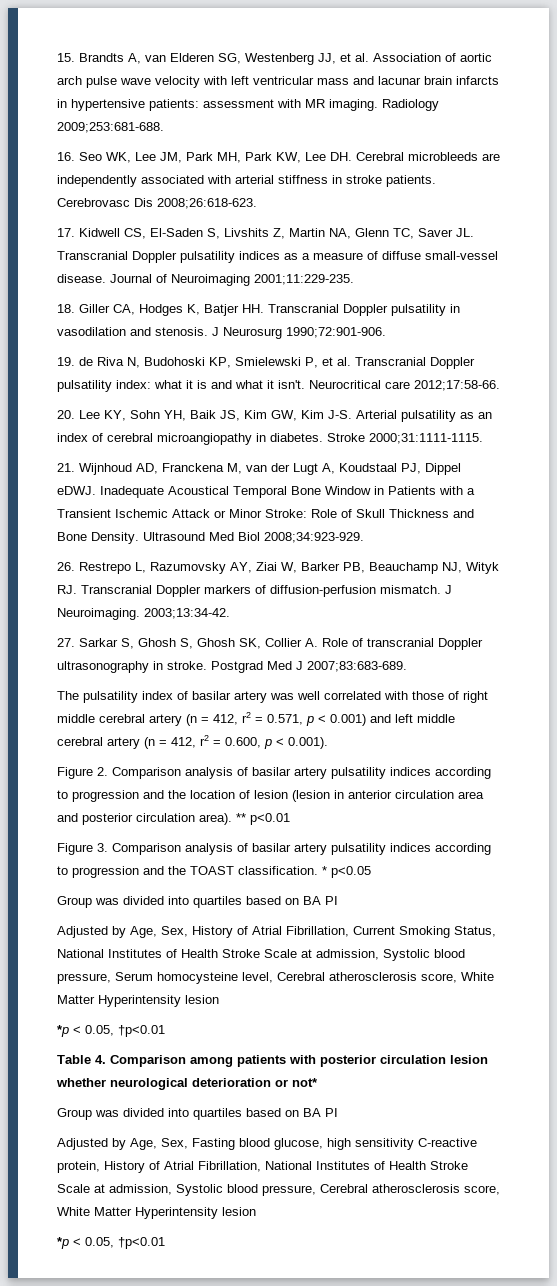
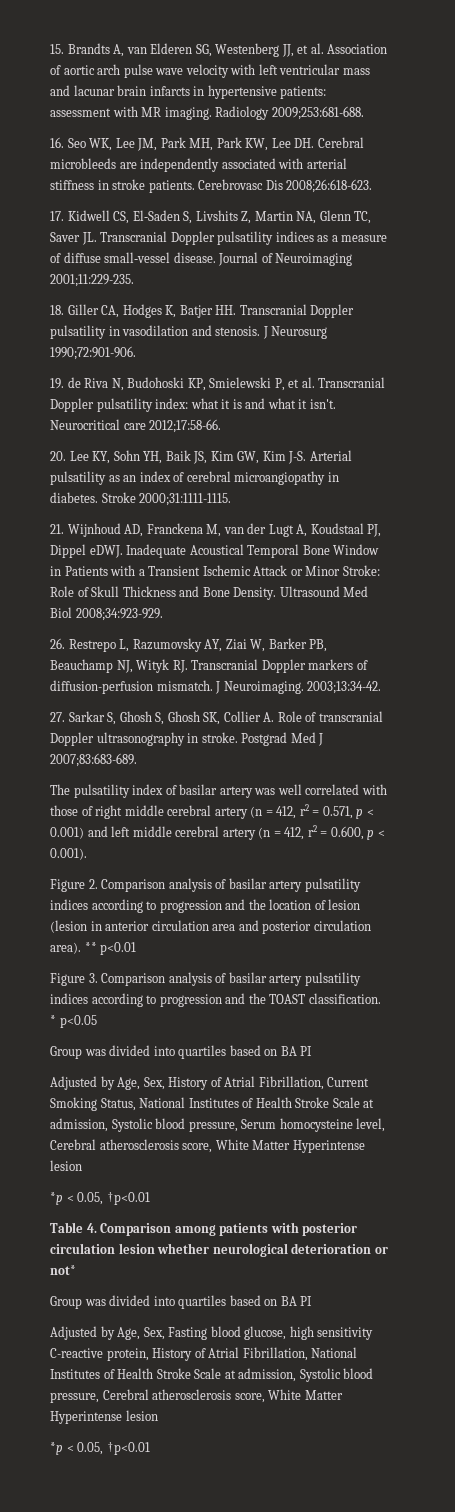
- Adjusted by Age, Sex, History of Atrial Fibrillation, Current Smoking Status, National Institutes of Health Stroke Scale at admission, Systolic blood pressure, Serum homocysteine level, Cerebral atherosclerosis score, White Matter Hyperintensity lesion
+ Adjusted by Age, Sex, History of Atrial Fibrillation, Current Smoking Status, National Institutes of Health Stroke Scale at admission, Systolic blood pressure, Serum homocysteine level, Cerebral atherosclerosis score, White Matter Hyperintense lesion
- Adjusted by Age, Sex, Fasting blood glucose, high sensitivity C-reactive protein, History of Atrial Fibrillation, National Institutes of Health Stroke Scale at admission, Systolic blood pressure, Cerebral atherosclerosis score, White Matter Hyperintensity lesion
+ Adjusted by Age, Sex, Fasting blood glucose, high sensitivity C-reactive protein, History of Atrial Fibrillation, National Institutes of Health Stroke Scale at admission, Systolic blood pressure, Cerebral atherosclerosis score, White Matter Hyperintense lesion

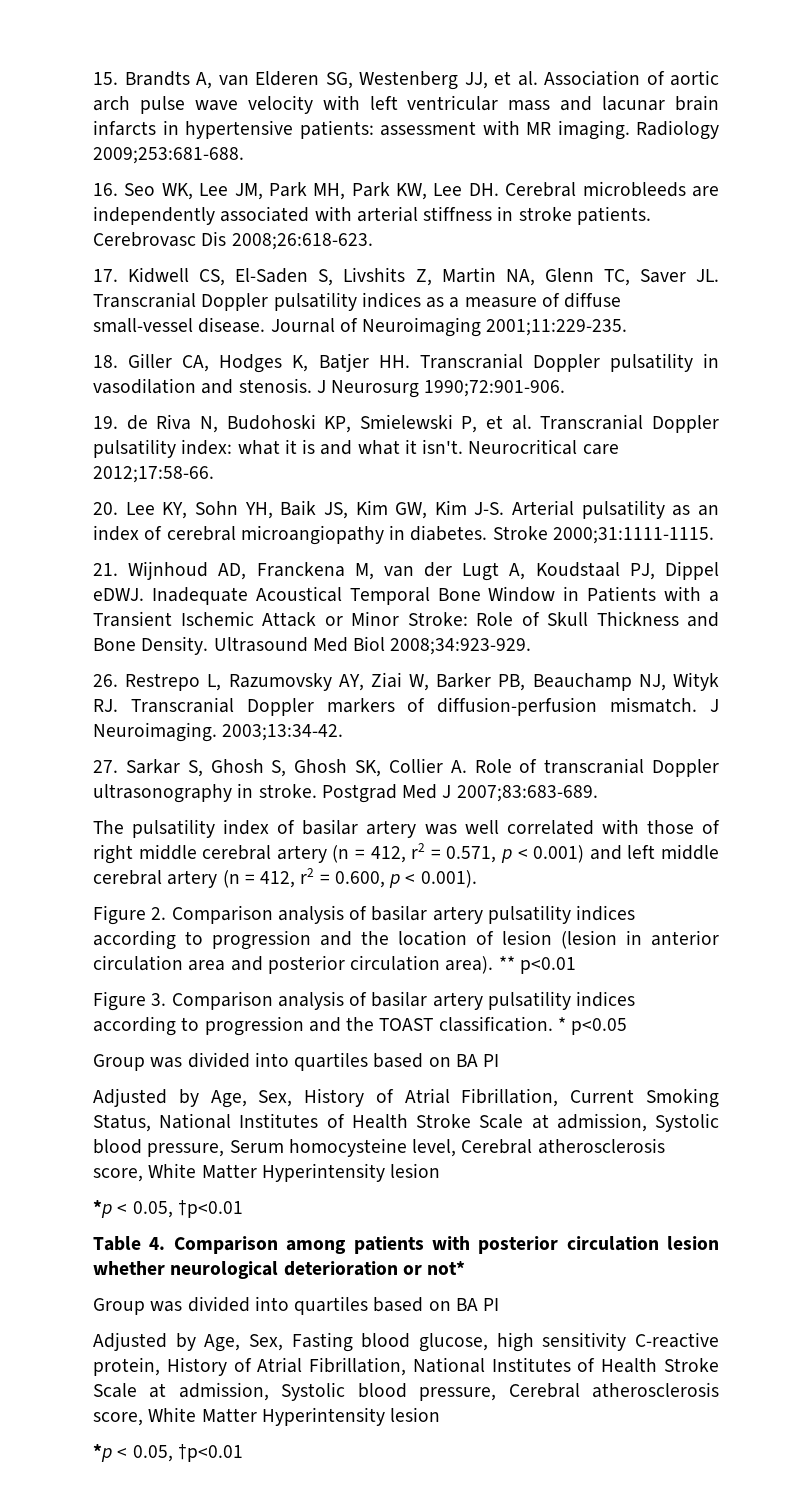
- Adjusted by Age, Sex, History of Atrial Fibrillation, Current Smoking Status, National Institutes of Health Stroke Scale at admission, Systolic blood pressure, Serum homocysteine level, Cerebral atherosclerosis score, White Matter Hyperintense lesion
+ Adjusted by Age, Sex, History of Atrial Fibrillation, Current Smoking Status, National Institutes of Health Stroke Scale at admission, Systolic blood pressure, Serum homocysteine level, Cerebral atherosclerosis score, White Matter Hyperintensity lesion
- Adjusted by Age, Sex, Fasting blood glucose, high sensitivity C-reactive protein, History of Atrial Fibrillation, National Institutes of Health Stroke Scale at admission, Systolic blood pressure, Cerebral atherosclerosis score, White Matter Hyperintense lesion
+ Adjusted by Age, Sex, Fasting blood glucose, high sensitivity C-reactive protein, History of Atrial Fibrillation, National Institutes of Health Stroke Scale at admission, Systolic blood pressure, Cerebral atherosclerosis score, White Matter Hyperintensity lesion

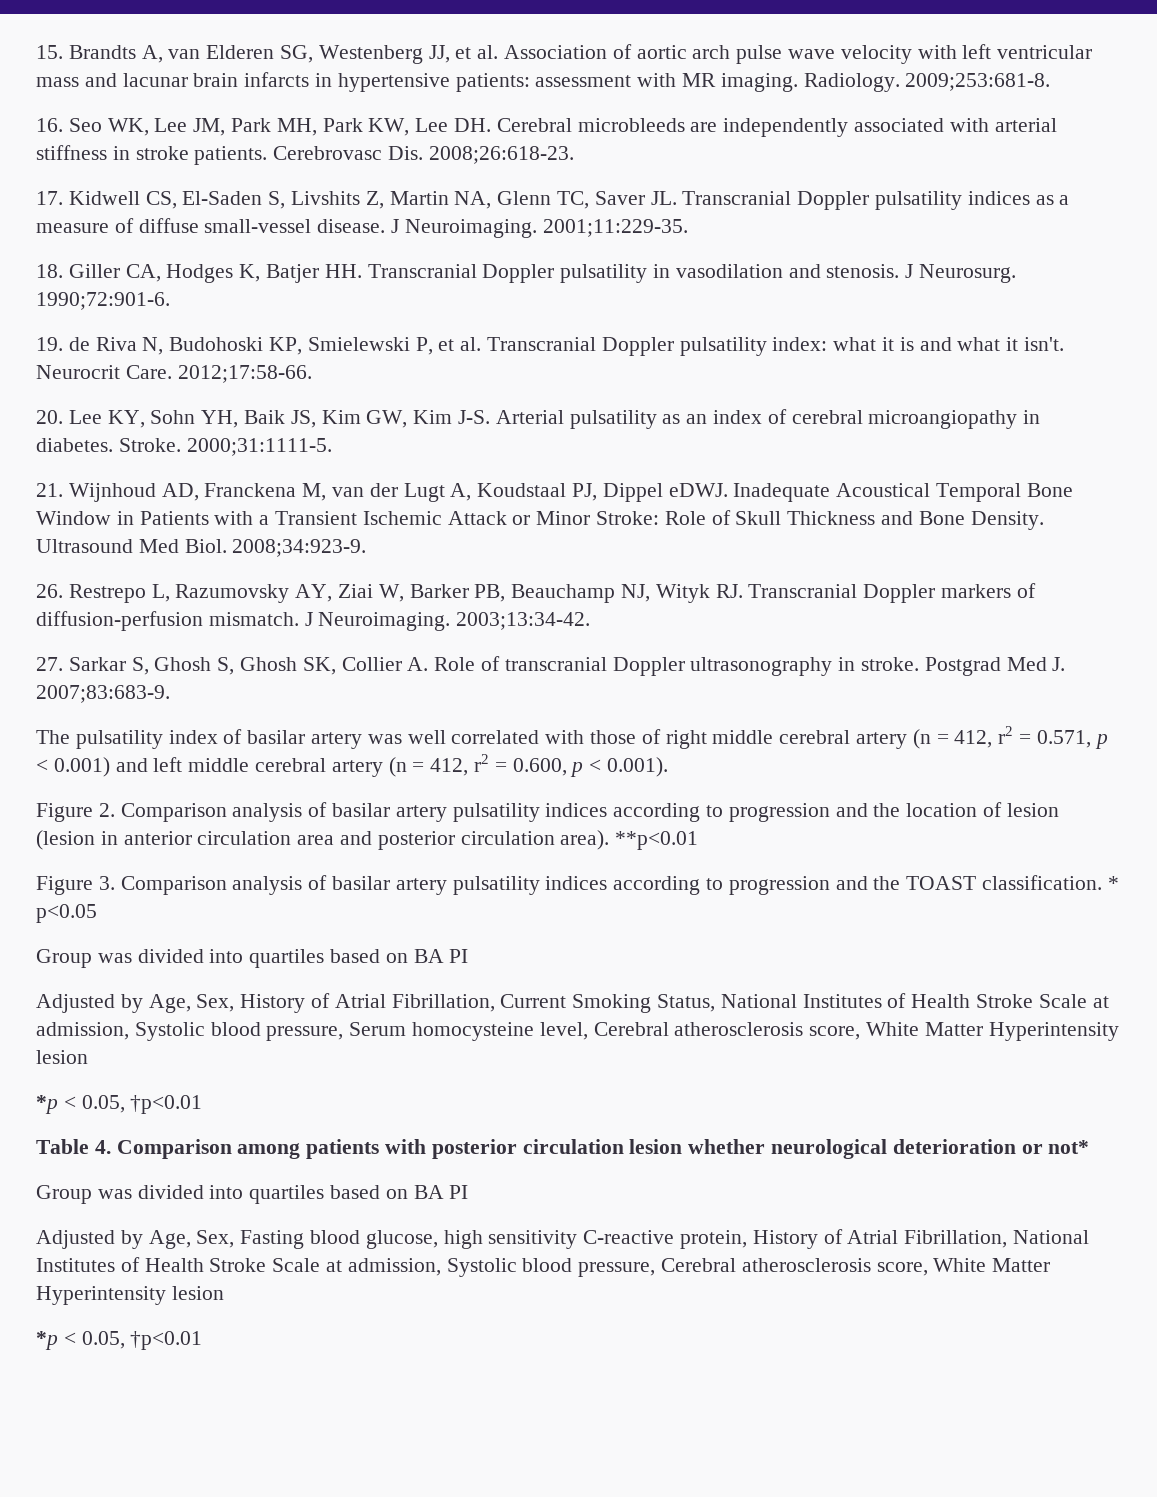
- Radiology 2009;253:681-688.
+ Radiology. 2009;253:681-8.
- Cerebrovasc Dis 2008;26:618-623.
+ Cerebrovasc Dis. 2008;26:618-23.
- Journal of Neuroimaging 2001;11:229-235.
+ J Neuroimaging. 2001;11:229-35.
- J Neurosurg 1990;72:901-906.
+ J Neurosurg. 1990;72:901-6.
- Neurocritical care 2012;17:58-66.
+ Neurocrit Care. 2012;17:58-66.
- Stroke 2000;31:1111-1115.
+ Stroke. 2000;31:1111-5.
- Ultrasound Med Biol 2008;34:923-929.
+ Ultrasound Med Biol. 2008;34:923-9.
- Postgrad Med J 2007;83:683-689.
+ Postgrad Med J. 2007;83:683-9.
- ** p<0.01
+ **p<0.01

